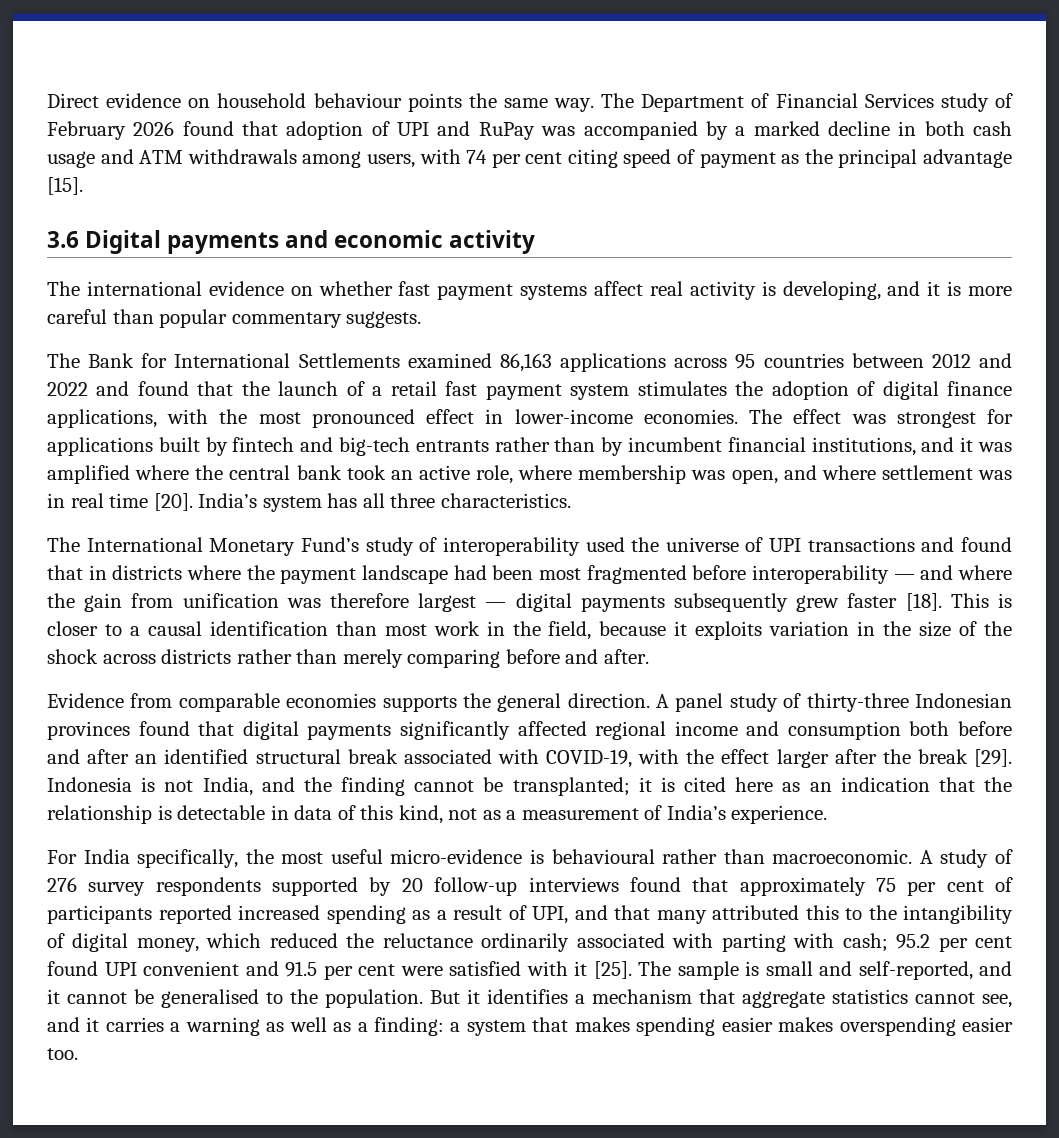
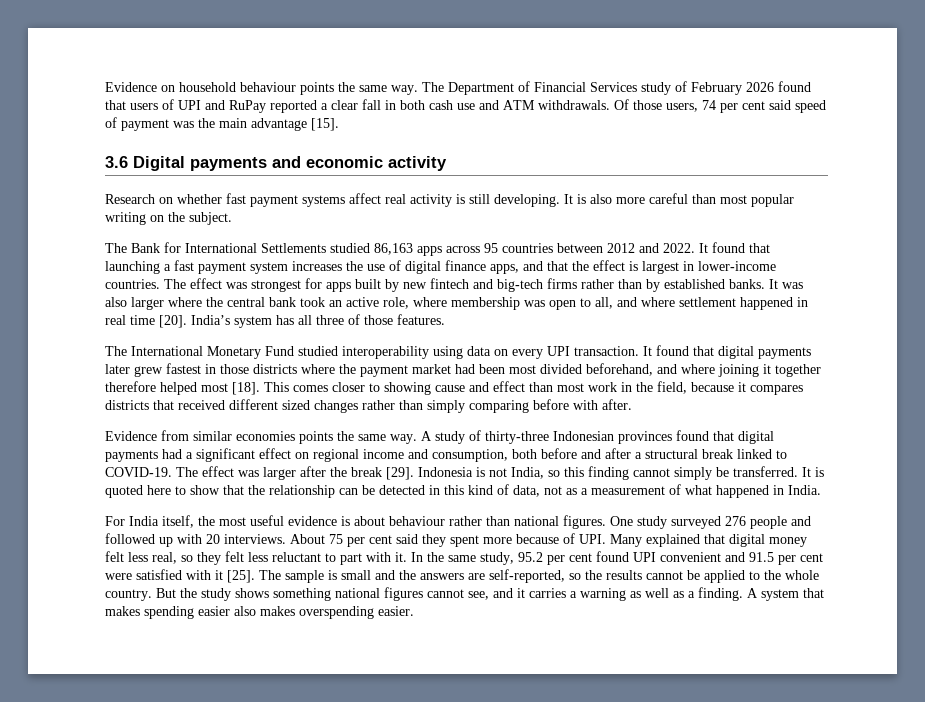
- Direct evidence on household behaviour points the same way.
+ Evidence on household behaviour points the same way.
- The Department of Financial Services study of February 2026 found that adoption of UPI and RuPay was accompanied by a marked decline in both cash usage and ATM withdrawals among users, with 74 per cent citing speed of payment as the principal advantage [15].
+ The Department of Financial Services study of February 2026 found that users of UPI and RuPay reported a clear fall in both cash use and ATM withdrawals. Of those users, 74 per cent said speed of payment was the main advantage [15].
- The international evidence on whether fast payment systems affect real activity is developing, and it is more careful than popular commentary suggests.
+ Research on whether fast payment systems affect real activity is still developing. It is also more careful than most popular writing on the subject.
- The Bank for International Settlements examined 86,163 applications across 95 countries between 2012 and 2022 and found that the launch of a retail fast payment system stimulates the adoption of digital finance applications, with the most pronounced effect in lower-income economies.
+ The Bank for International Settlements studied 86,163 apps across 95 countries between 2012 and 2022. It found that launching a fast payment system increases the use of digital finance apps, and that the effect is largest in lower-income countries.
- The effect was strongest for applications built by fintech and big-tech entrants rather than by incumbent financial institutions, and it was amplified where the central bank took an active role, where membership was open, and where settlement was in real time [20].
+ The effect was strongest for apps built by new fintech and big-tech firms rather than by established banks. It was also larger where the central bank took an active role, where membership was open to all, and where settlement happened in real time [20].
- India’s system has all three characteristics.
+ India’s system has all three of those features.
- The International Monetary Fund’s study of interoperability used the universe of UPI transactions and found that in districts where the payment landscape had been most fragmented before interoperability — and where the gain from unification was therefore largest — digital payments subsequently grew faster [18].
+ The International Monetary Fund studied interoperability using data on every UPI transaction. It found that digital payments later grew fastest in those districts where the payment market had been most divided beforehand, and where joining it together therefore helped most [18].
- This is closer to a causal identification than most work in the field, because it exploits variation in the size of the shock across districts rather than merely comparing before and after.
+ This comes closer to showing cause and effect than most work in the field, because it compares districts that received different sized changes rather than simply comparing before with after.
- Evidence from comparable economies supports the general direction. A panel study of thirty-three Indonesian provinces found that digital payments significantly affected regional income and consumption both before and after an identified structural break associated with COVID-19, with the effect larger after the break [29].
+ Evidence from similar economies points the same way. A study of thirty-three Indonesian provinces found that digital payments had a significant effect on regional income and consumption, both before and after a structural break linked to COVID-19. The effect was larger after the break [29].
- Indonesia is not India, and the finding cannot be transplanted; it is cited here as an indication that the relationship is detectable in data of this kind, not as a measurement of India’s experience.
+ Indonesia is not India, so this finding cannot simply be transferred. It is quoted here to show that the relationship can be detected in this kind of data, not as a measurement of what happened in India.
- For India specifically, the most useful micro-evidence is behavioural rather than macroeconomic. A study of 276 survey respondents supported by 20 follow-up interviews found that approximately 75 per cent of participants reported increased spending as a result of UPI, and that many attributed this to the intangibility of digital money, which reduced the reluctance ordinarily associated with parting with cash; 95.2 per cent found UPI convenient and 91.5 per cent were satisfied with it [25].
+ For India itself, the most useful evidence is about behaviour rather than national figures. One study surveyed 276 people and followed up with 20 interviews. About 75 per cent said they spent more because of UPI. Many explained that digital money felt less real, so they felt less reluctant to part with it. In the same study, 95.2 per cent found UPI convenient and 91.5 per cent were satisfied with it [25].
- The sample is small and self-reported, and it cannot be generalised to the population. But it identifies a mechanism that aggregate statistics cannot see, and it carries a warning as well as a finding: a system that makes spending easier makes overspending easier too.
+ The sample is small and the answers are self-reported, so the results cannot be applied to the whole country. But the study shows something national figures cannot see, and it carries a warning as well as a finding. A system that makes spending easier also makes overspending easier.

